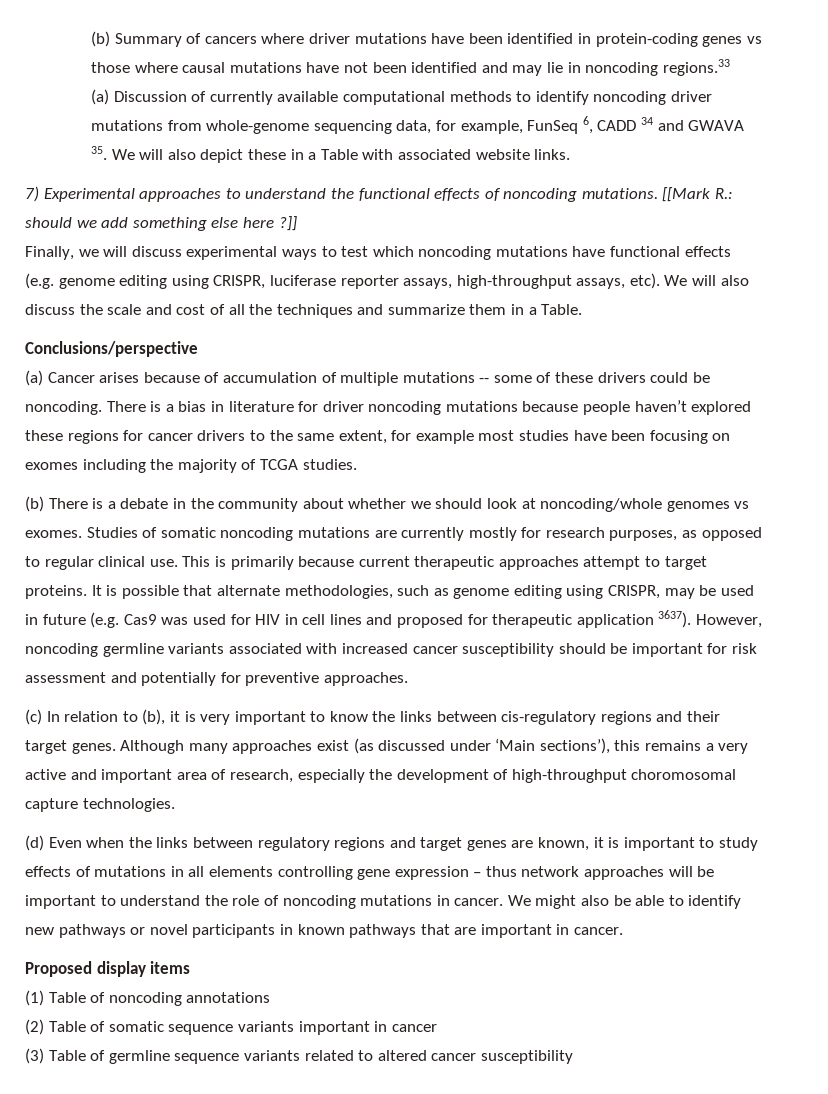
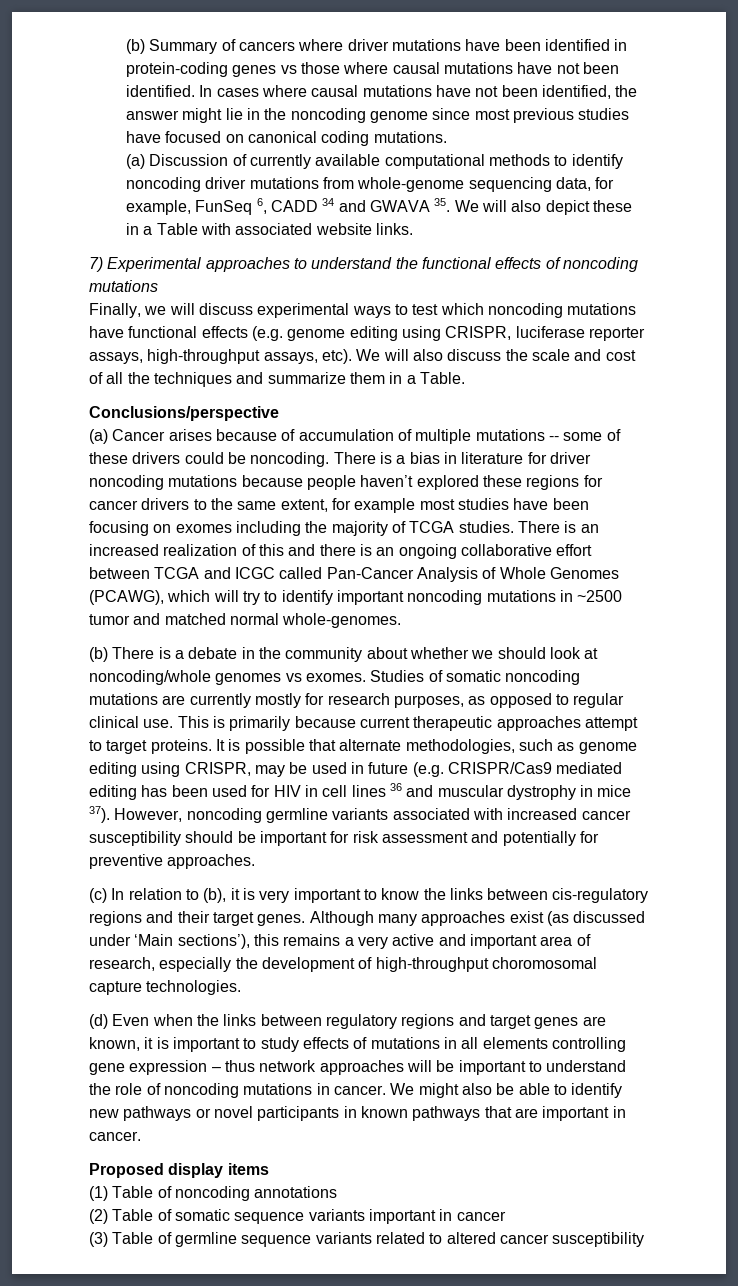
- (b) Summary of cancers where driver mutations have been identified in protein-coding genes vs those where causal mutations have not been identified and may lie in noncoding regions.33
+ (b) Summary of cancers where driver mutations have been identified in protein-coding genes vs those where causal mutations have not been identified. In cases where causal mutations have not been identified, the answer might lie in the noncoding genome since most previous studies have focused on canonical coding mutations.
- 7) Experimental approaches to understand the functional effects of noncoding mutations. [[Mark R.: should we add something else here ?]]
+ 7) Experimental approaches to understand the functional effects of noncoding mutations
+ There is an increased realization of this and there is an ongoing collaborative effort between TCGA and ICGC called Pan-Cancer Analysis of Whole Genomes (PCAWG), which will try to identify important noncoding mutations in ~2500 tumor and matched normal whole-genomes.
- It is possible that alternate methodologies, such as genome editing using CRISPR, may be used in future (e.g. Cas9 was used for HIV in cell lines and proposed for therapeutic application 3637).
+ It is possible that alternate methodologies, such as genome editing using CRISPR, may be used in future (e.g. CRISPR/Cas9 mediated editing has been used for HIV in cell lines 36 and muscular dystrophy in mice 37).

